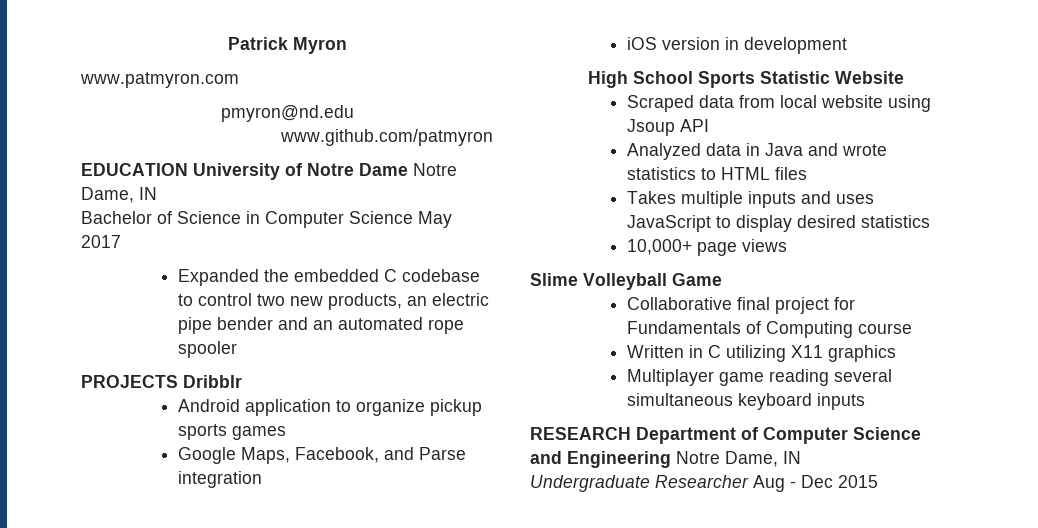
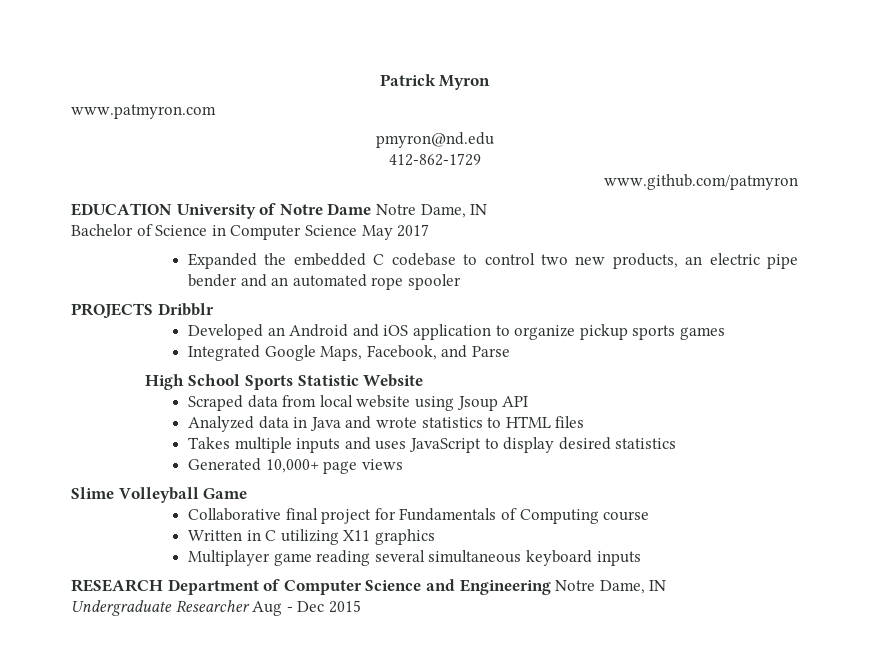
+ 412-862-1729
- Android application to organize pickup sports games
+ Developed an Android and iOS application to organize pickup sports games
- Google Maps, Facebook, and Parse integration
- iOS version in development
+ Integrated Google Maps, Facebook, and Parse
- 10,000+ page views
+ Generated 10,000+ page views

